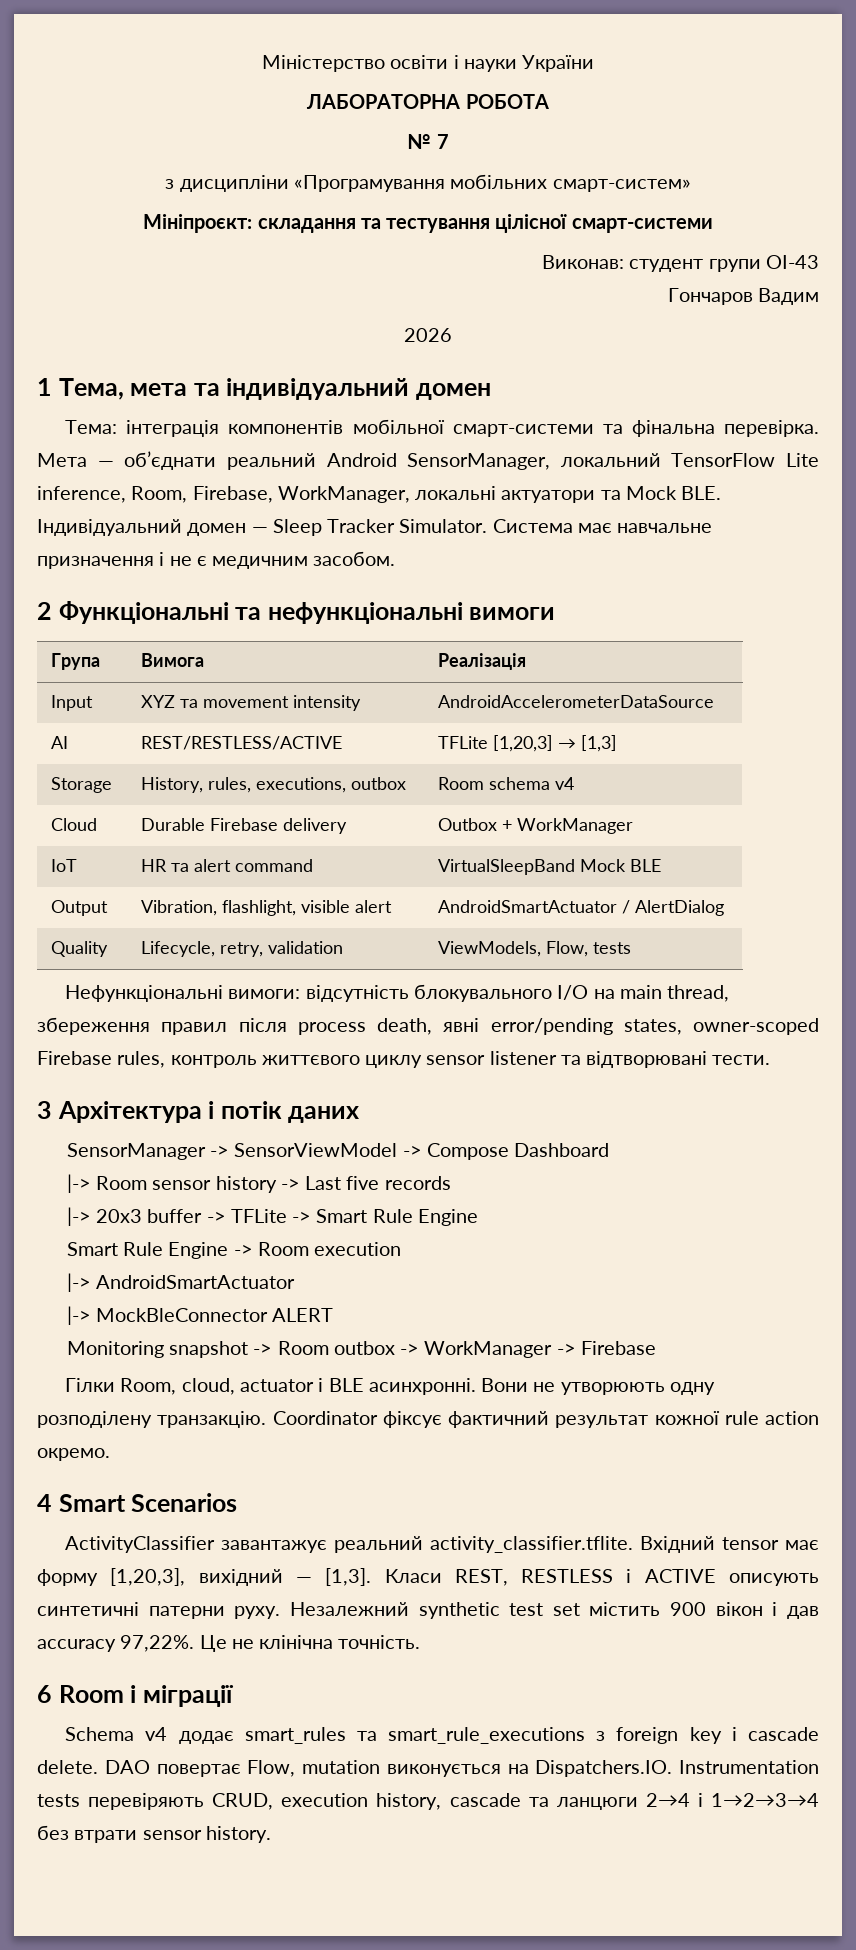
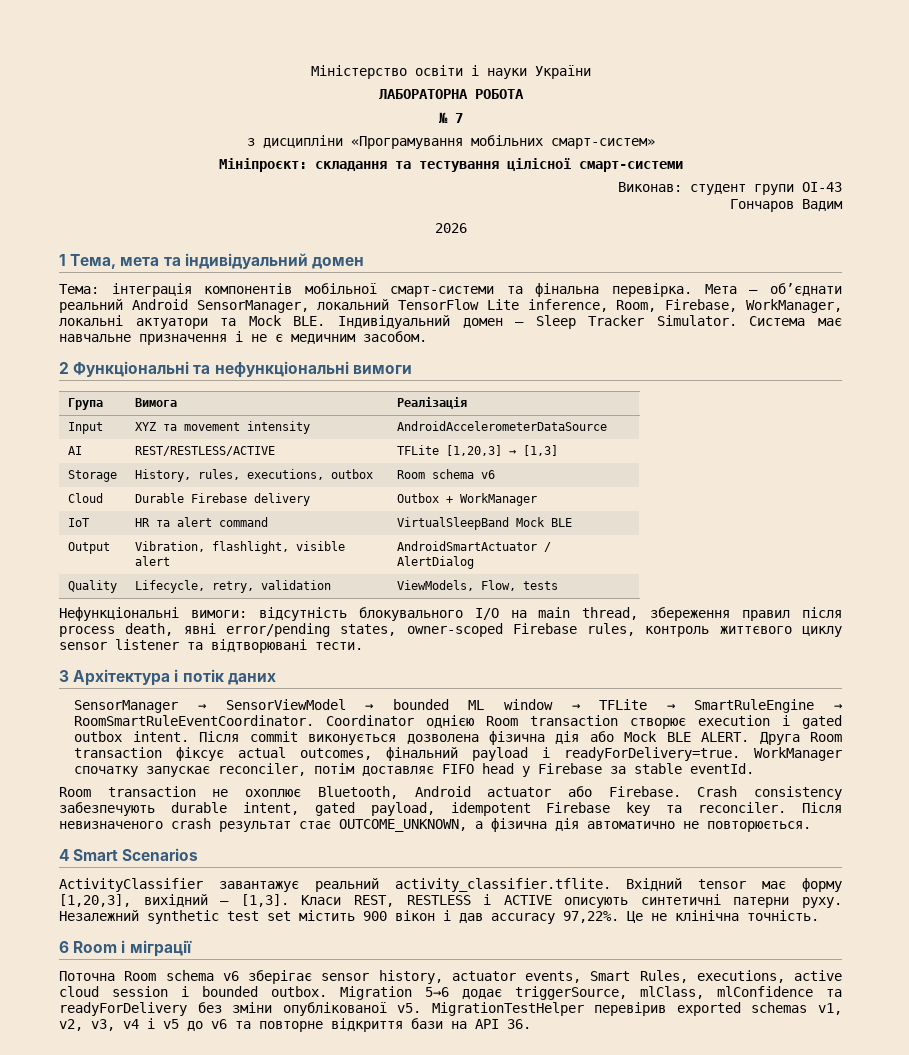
- Storage | History, rules, executions, outbox | Room schema v4
+ Storage | History, rules, executions, outbox | Room schema v6
- SensorManager -> SensorViewModel -> Compose Dashboard
- |-> Room sensor history -> Last five records
- |-> 20x3 buffer -> TFLite -> Smart Rule Engine
- Smart Rule Engine -> Room execution
- |-> AndroidSmartActuator
- |-> MockBleConnector ALERT
- Monitoring snapshot -> Room outbox -> WorkManager -> Firebase
- Гілки Room, cloud, actuator і BLE асинхронні. Вони не утворюють одну розподілену транзакцію. Coordinator фіксує фактичний результат кожної rule action окремо.
+ SensorManager → SensorViewModel → bounded ML window → TFLite → SmartRuleEngine → RoomSmartRuleEventCoordinator. Coordinator однією Room transaction створює execution і gated outbox intent. Після commit виконується дозволена фізична дія або Mock BLE ALERT. Друга Room transaction фіксує actual outcomes, фінальний payload і readyForDelivery=true. WorkManager спочатку запускає reconciler, потім доставляє FIFO head у Firebase за stable eventId.
+ Room transaction не охоплює Bluetooth, Android actuator або Firebase. Crash consistency забезпечують durable intent, gated payload, idempotent Firebase key та reconciler. Після невизначеного crash результат стає OUTCOME_UNKNOWN, а фізична дія автоматично не повторюється.
- Schema v4 додає smart_rules та smart_rule_executions з foreign key і cascade delete. DAO повертає Flow, mutation виконується на Dispatchers.IO. Instrumentation tests перевіряють CRUD, execution history, cascade та ланцюги 2→4 і 1→2→3→4 без втрати sensor history.
+ Поточна Room schema v6 зберігає sensor history, actuator events, Smart Rules, executions, active cloud session і bounded outbox. Migration 5→6 додає triggerSource, mlClass, mlConfidence та readyForDelivery без зміни опублікованої v5. MigrationTestHelper перевірив exported schemas v1, v2, v3, v4 і v5 до v6 та повторне відкриття бази на API 36.

